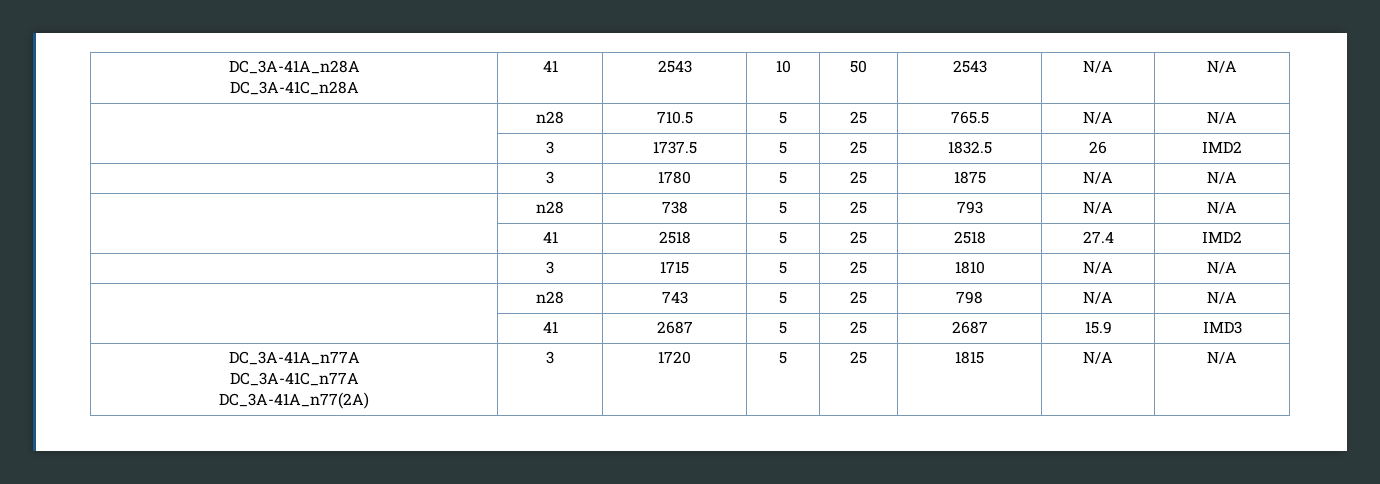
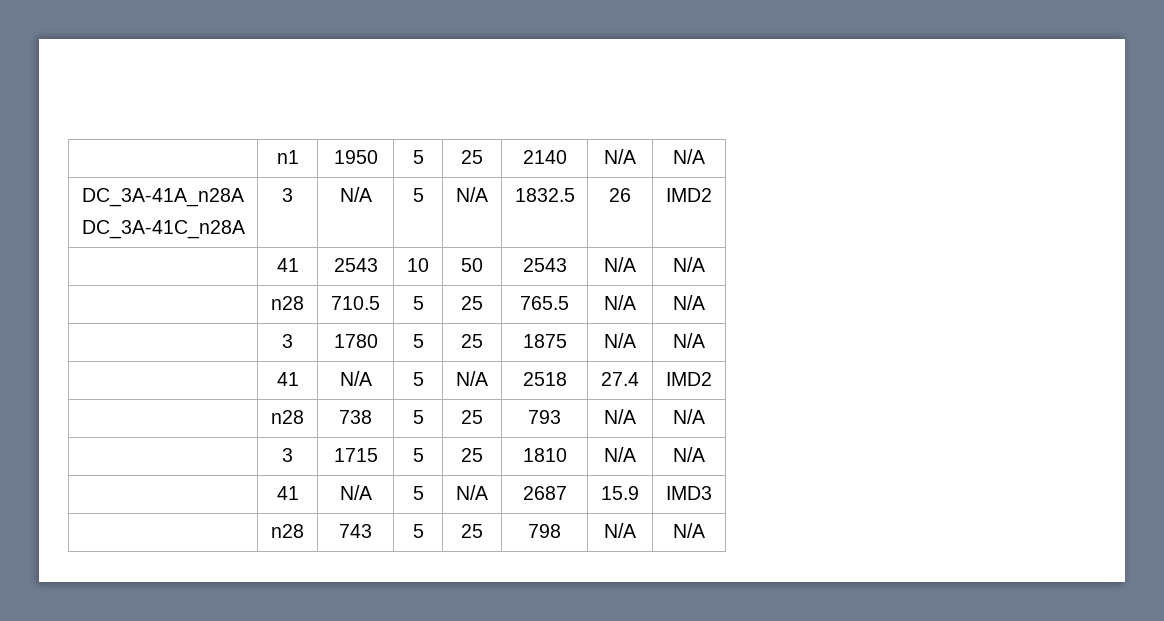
+ | n1 | 1950 | 5 | 25 | 2140 | N/A | N/A
  DC_3A-41A_n28A
- DC_3A-41C_n28A | 41 | 2543 | 10 | 50 | 2543 | N/A | N/A
+ DC_3A-41C_n28A | 3 | N/A | 5 | N/A | 1832.5 | 26 | IMD2
+ | 41 | 2543 | 10 | 50 | 2543 | N/A | N/A
- | 3 | 1737.5 | 5 | 25 | 1832.5 | 26 | IMD2
+ | 41 | N/A | 5 | N/A | 2518 | 27.4 | IMD2
- | 41 | 2518 | 5 | 25 | 2518 | 27.4 | IMD2
+ | 41 | N/A | 5 | N/A | 2687 | 15.9 | IMD3
- | 41 | 2687 | 5 | 25 | 2687 | 15.9 | IMD3
- DC_3A-41A_n77A
- DC_3A-41C_n77A
- DC_3A-41A_n77(2A) | 3 | 1720 | 5 | 25 | 1815 | N/A | N/A

